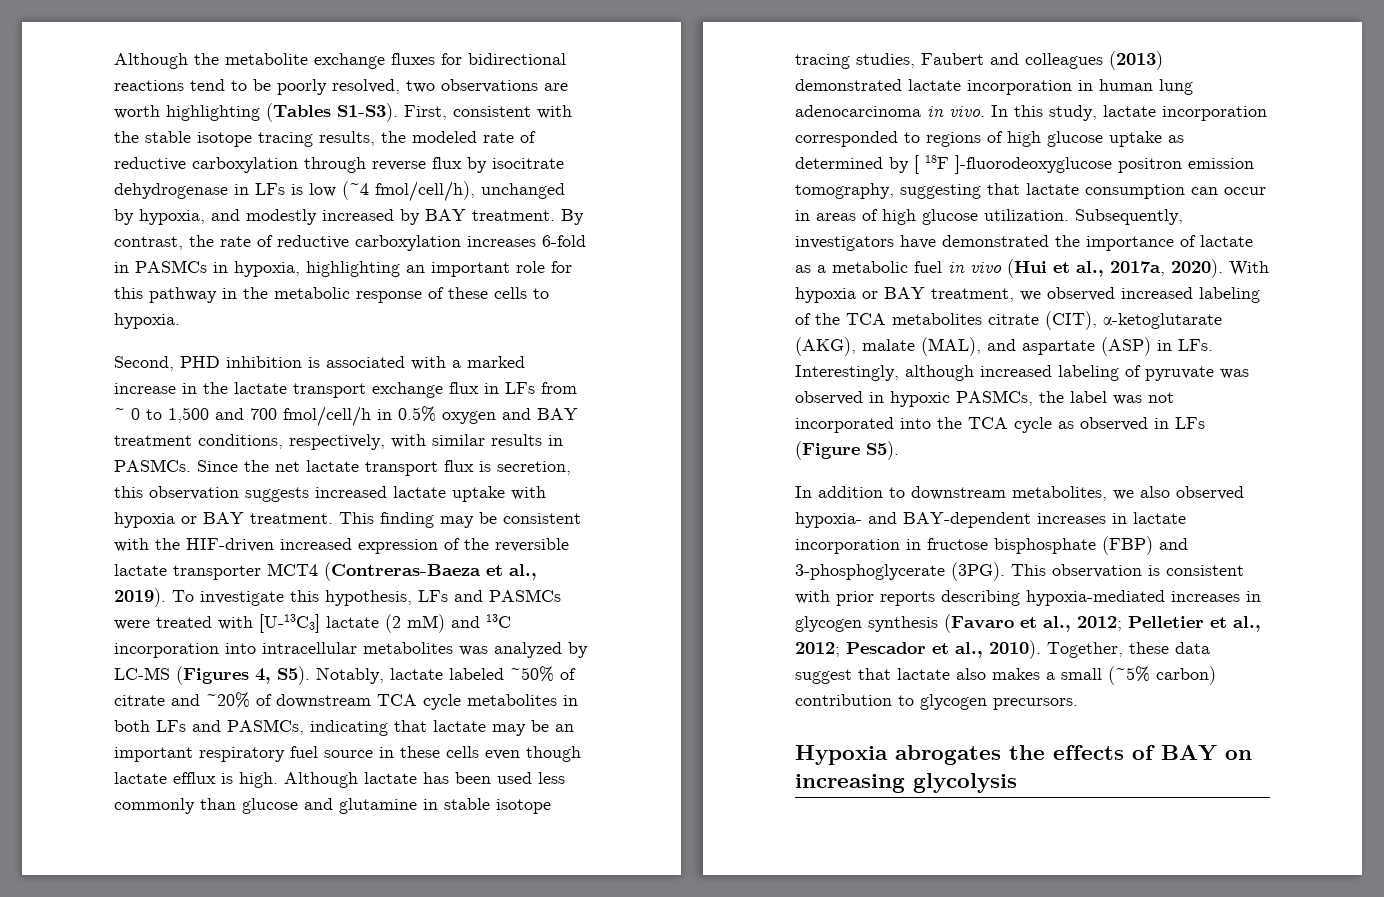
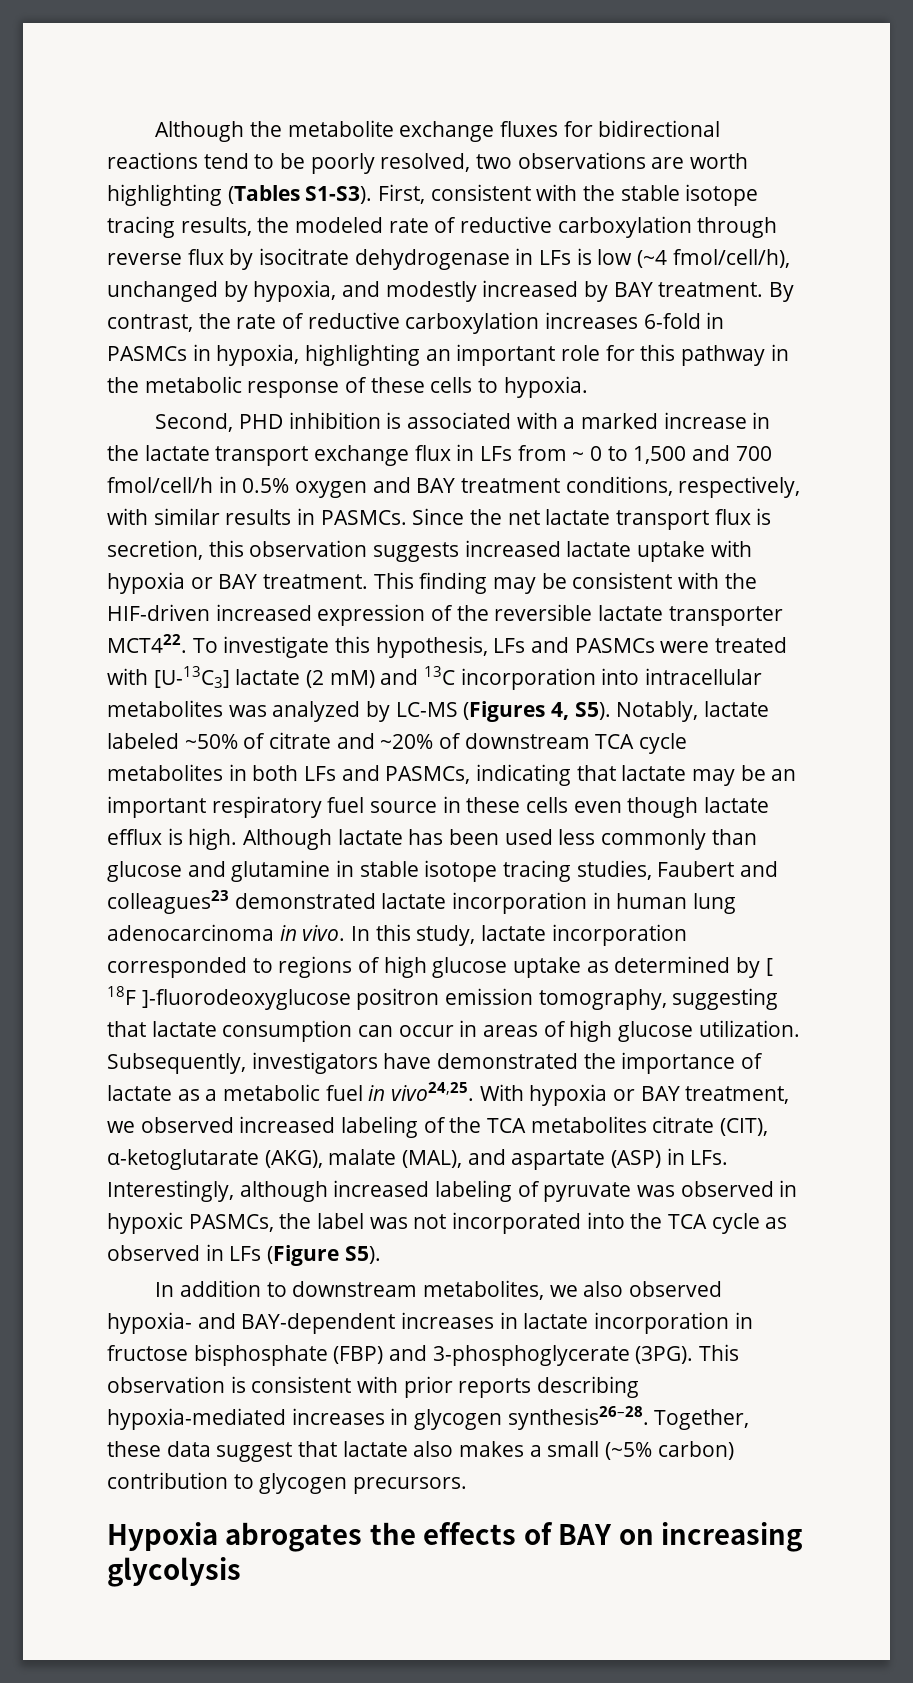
- This finding may be consistent with the HIF-driven increased expression of the reversible lactate transporter MCT4 (Contreras-Baeza et al., 2019).
+ This finding may be consistent with the HIF-driven increased expression of the reversible lactate transporter MCT422.
- Although lactate has been used less commonly than glucose and glutamine in stable isotope tracing studies, Faubert and colleagues (2013) demonstrated lactate incorporation in human lung adenocarcinoma in vivo.
+ Although lactate has been used less commonly than glucose and glutamine in stable isotope tracing studies, Faubert and colleagues23 demonstrated lactate incorporation in human lung adenocarcinoma in vivo.
- Subsequently, investigators have demonstrated the importance of lactate as a metabolic fuel in vivo (Hui et al., 2017a, 2020).
+ Subsequently, investigators have demonstrated the importance of lactate as a metabolic fuel in vivo24,25.
- This observation is consistent with prior reports describing hypoxia-mediated increases in glycogen synthesis (Favaro et al., 2012; Pelletier et al., 2012; Pescador et al., 2010).
+ This observation is consistent with prior reports describing hypoxia-mediated increases in glycogen synthesis26–28.

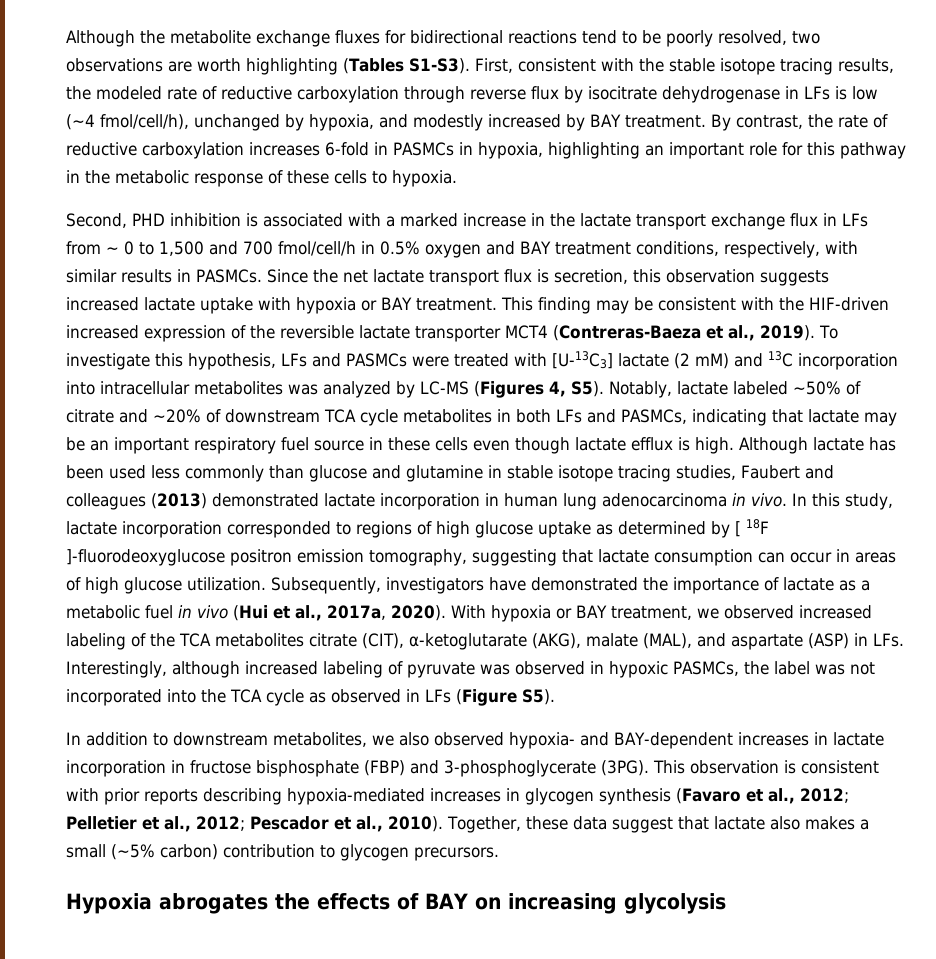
- This finding may be consistent with the HIF-driven increased expression of the reversible lactate transporter MCT422.
+ This finding may be consistent with the HIF-driven increased expression of the reversible lactate transporter MCT4 (Contreras-Baeza et al., 2019).
- Although lactate has been used less commonly than glucose and glutamine in stable isotope tracing studies, Faubert and colleagues23 demonstrated lactate incorporation in human lung adenocarcinoma in vivo.
+ Although lactate has been used less commonly than glucose and glutamine in stable isotope tracing studies, Faubert and colleagues (2013) demonstrated lactate incorporation in human lung adenocarcinoma in vivo.
- Subsequently, investigators have demonstrated the importance of lactate as a metabolic fuel in vivo24,25.
+ Subsequently, investigators have demonstrated the importance of lactate as a metabolic fuel in vivo (Hui et al., 2017a, 2020).
- This observation is consistent with prior reports describing hypoxia-mediated increases in glycogen synthesis26–28.
+ This observation is consistent with prior reports describing hypoxia-mediated increases in glycogen synthesis (Favaro et al., 2012; Pelletier et al., 2012; Pescador et al., 2010).

